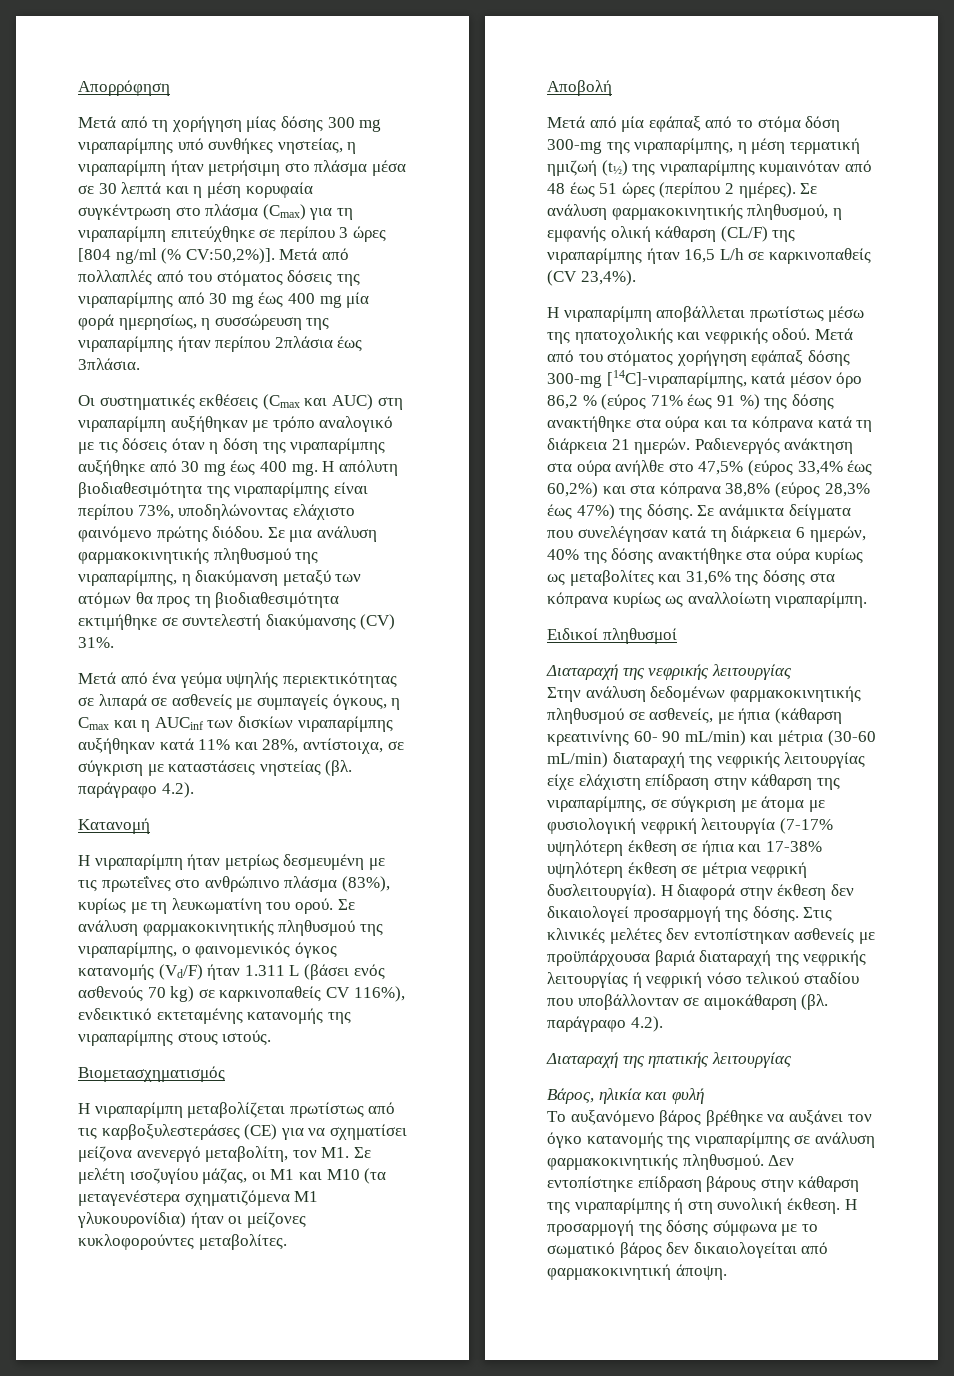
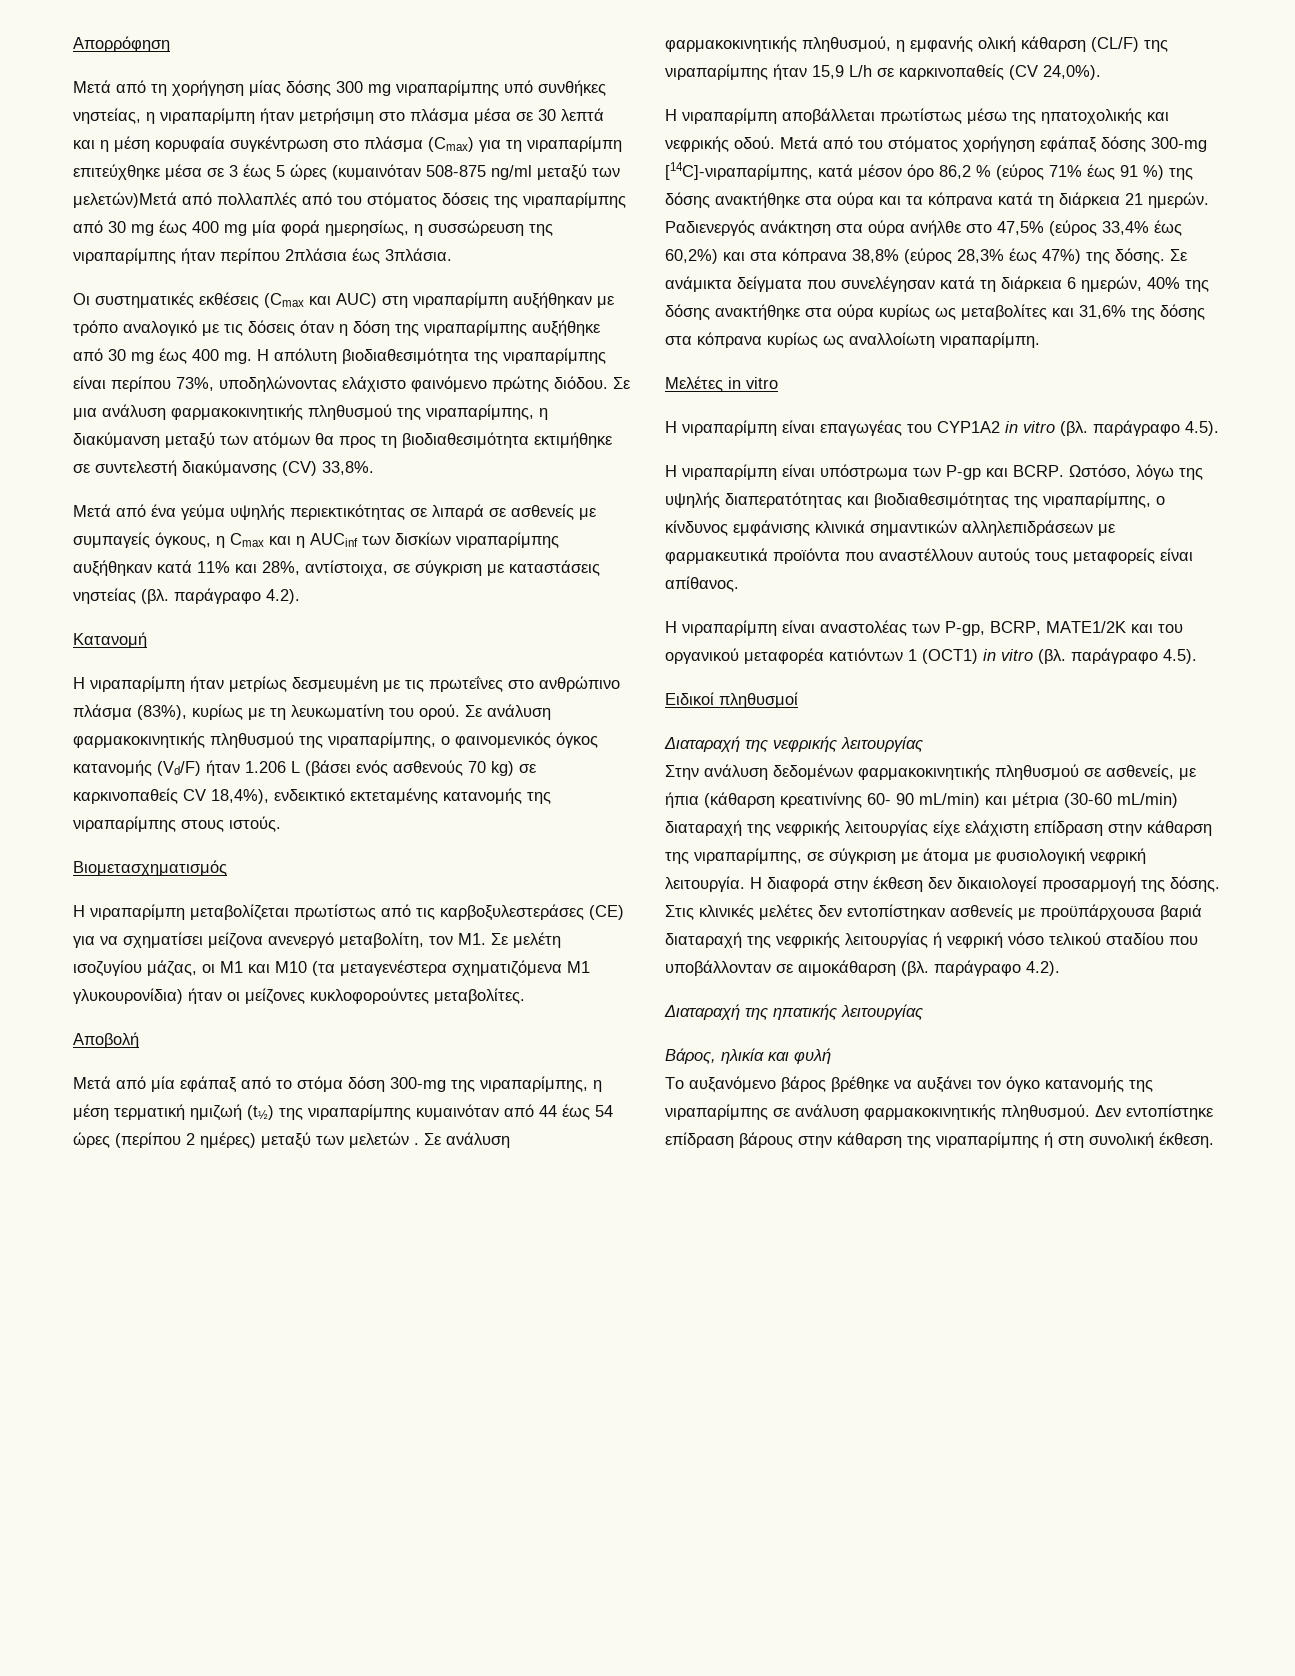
- Μετά από τη χορήγηση μίας δόσης 300 mg νιραπαρίμπης υπό συνθήκες νηστείας, η νιραπαρίμπη ήταν μετρήσιμη στο πλάσμα μέσα σε 30 λεπτά και η μέση κορυφαία συγκέντρωση στο πλάσμα (Cmax) για τη νιραπαρίμπη επιτεύχθηκε σε περίπου 3 ώρες [804 ng/ml (% CV:50,2%)]. Μετά από πολλαπλές από του στόματος δόσεις της νιραπαρίμπης από 30 mg έως 400 mg μία φορά ημερησίως, η συσσώρευση της νιραπαρίμπης ήταν περίπου 2πλάσια έως 3πλάσια.
+ Μετά από τη χορήγηση μίας δόσης 300 mg νιραπαρίμπης υπό συνθήκες νηστείας, η νιραπαρίμπη ήταν μετρήσιμη στο πλάσμα μέσα σε 30 λεπτά και η μέση κορυφαία συγκέντρωση στο πλάσμα (Cmax) για τη νιραπαρίμπη επιτεύχθηκε μέσα σε 3 έως 5 ώρες (κυμαινόταν 508-875 ng/ml μεταξύ των μελετών)Μετά από πολλαπλές από του στόματος δόσεις της νιραπαρίμπης από 30 mg έως 400 mg μία φορά ημερησίως, η συσσώρευση της νιραπαρίμπης ήταν περίπου 2πλάσια έως 3πλάσια.
- Σε μια ανάλυση φαρμακοκινητικής πληθυσμού της νιραπαρίμπης, η διακύμανση μεταξύ των ατόμων θα προς τη βιοδιαθεσιμότητα εκτιμήθηκε σε συντελεστή διακύμανσης (CV) 31%.
+ Σε μια ανάλυση φαρμακοκινητικής πληθυσμού της νιραπαρίμπης, η διακύμανση μεταξύ των ατόμων θα προς τη βιοδιαθεσιμότητα εκτιμήθηκε σε συντελεστή διακύμανσης (CV) 33,8%.
- Σε ανάλυση φαρμακοκινητικής πληθυσμού της νιραπαρίμπης, ο φαινομενικός όγκος κατανομής (Vd/F) ήταν 1.311 L (βάσει ενός ασθενούς 70 kg) σε καρκινοπαθείς CV 116%), ενδεικτικό εκτεταμένης κατανομής της νιραπαρίμπης στους ιστούς.
+ Σε ανάλυση φαρμακοκινητικής πληθυσμού της νιραπαρίμπης, ο φαινομενικός όγκος κατανομής (Vd/F) ήταν 1.206 L (βάσει ενός ασθενούς 70 kg) σε καρκινοπαθείς CV 18,4%), ενδεικτικό εκτεταμένης κατανομής της νιραπαρίμπης στους ιστούς.
- Μετά από μία εφάπαξ από το στόμα δόση 300-mg της νιραπαρίμπης, η μέση τερματική ημιζωή (t½) της νιραπαρίμπης κυμαινόταν από 48 έως 51 ώρες (περίπου 2 ημέρες).
+ Μετά από μία εφάπαξ από το στόμα δόση 300-mg της νιραπαρίμπης, η μέση τερματική ημιζωή (t½) της νιραπαρίμπης κυμαινόταν από 44 έως 54 ώρες (περίπου 2 ημέρες) μεταξύ των μελετών .
- Σε ανάλυση φαρμακοκινητικής πληθυσμού, η εμφανής ολική κάθαρση (CL/F) της νιραπαρίμπης ήταν 16,5 L/h σε καρκινοπαθείς (CV 23,4%).
+ Σε ανάλυση φαρμακοκινητικής πληθυσμού, η εμφανής ολική κάθαρση (CL/F) της νιραπαρίμπης ήταν 15,9 L/h σε καρκινοπαθείς (CV 24,0%).
+ Μελέτες in vitro
+ Η νιραπαρίμπη είναι επαγωγέας του CYP1A2 in vitro (βλ. παράγραφο 4.5).
+ Η νιραπαρίμπη είναι υπόστρωμα των P-gp και BCRP. Ωστόσο, λόγω της υψηλής διαπερατότητας και βιοδιαθεσιμότητας της νιραπαρίμπης, ο κίνδυνος εμφάνισης κλινικά σημαντικών αλληλεπιδράσεων με φαρμακευτικά προϊόντα που αναστέλλουν αυτούς τους μεταφορείς είναι απίθανος.
+ Η νιραπαρίμπη είναι αναστολέας των P-gp, BCRP, MATE1/2K και του οργανικού μεταφορέα κατιόντων 1 (OCT1) in vitro (βλ. παράγραφο 4.5).
- Στην ανάλυση δεδομένων φαρμακοκινητικής πληθυσμού σε ασθενείς, με ήπια (κάθαρση κρεατινίνης 60- 90 mL/min) και μέτρια (30-60 mL/min) διαταραχή της νεφρικής λειτουργίας είχε ελάχιστη επίδραση στην κάθαρση της νιραπαρίμπης, σε σύγκριση με άτομα με φυσιολογική νεφρική λειτουργία (7-17% υψηλότερη έκθεση σε ήπια και 17-38% υψηλότερη έκθεση σε μέτρια νεφρική δυσλειτουργία).
+ Στην ανάλυση δεδομένων φαρμακοκινητικής πληθυσμού σε ασθενείς, με ήπια (κάθαρση κρεατινίνης 60- 90 mL/min) και μέτρια (30-60 mL/min) διαταραχή της νεφρικής λειτουργίας είχε ελάχιστη επίδραση στην κάθαρση της νιραπαρίμπης, σε σύγκριση με άτομα με φυσιολογική νεφρική λειτουργία.
- Η προσαρμογή της δόσης σύμφωνα με το σωματικό βάρος δεν δικαιολογείται από φαρμακοκινητική άποψη.

